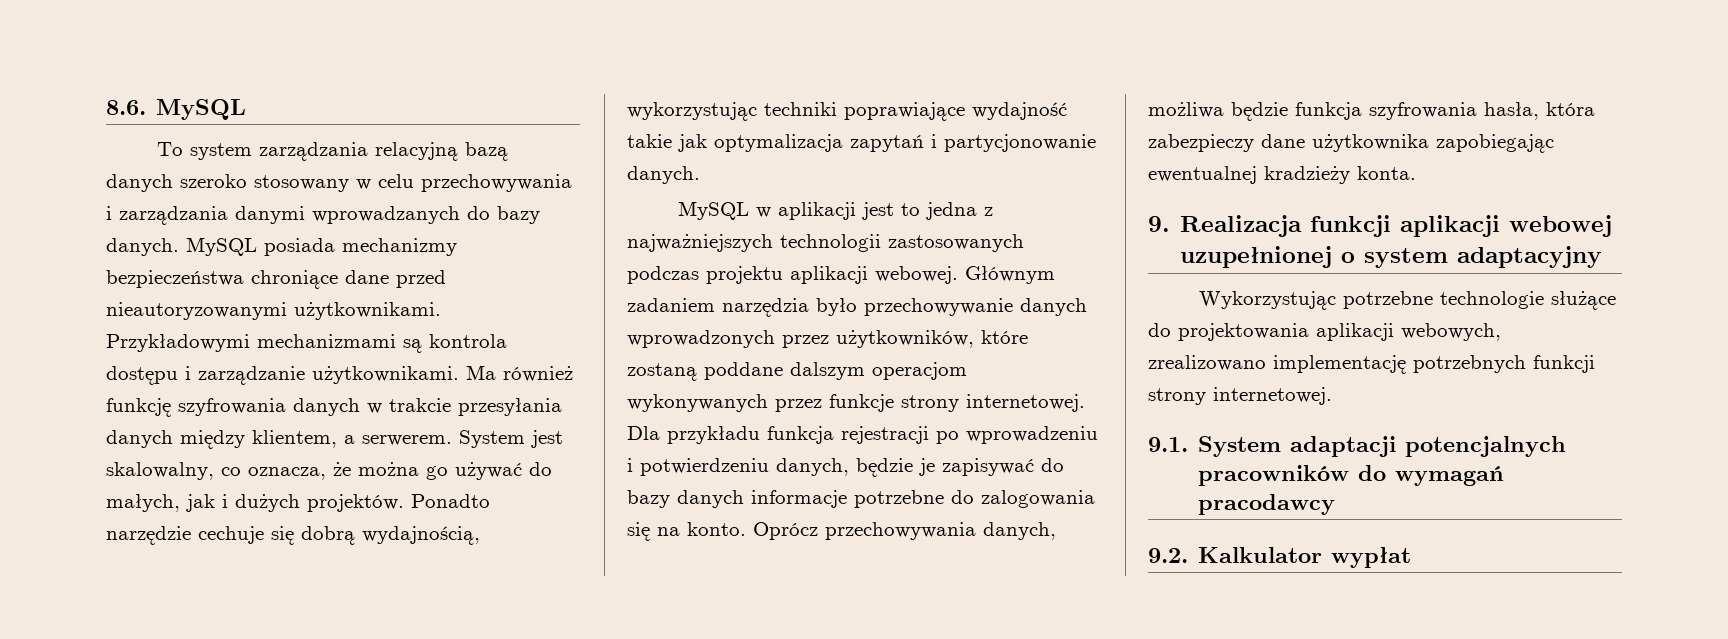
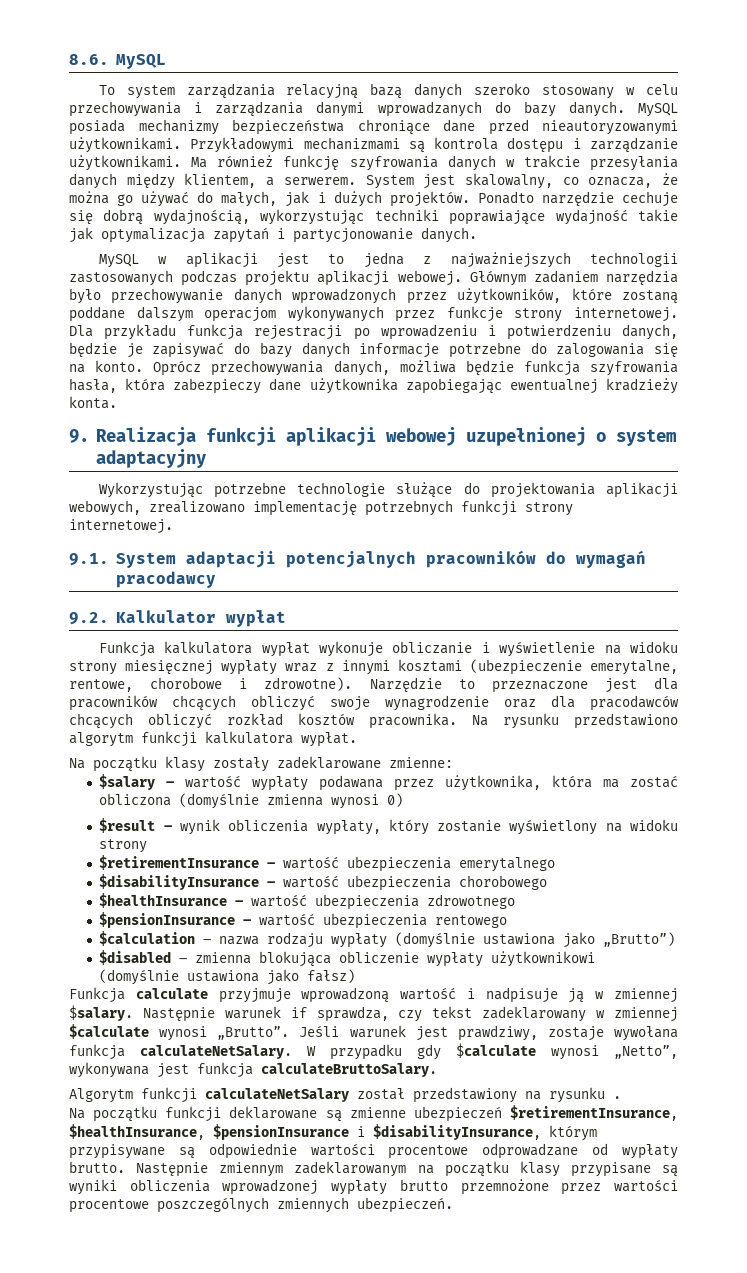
+ Funkcja kalkulatora wypłat wykonuje obliczanie i wyświetlenie na widoku strony miesięcznej wypłaty wraz z innymi kosztami (ubezpieczenie emerytalne, rentowe, chorobowe i zdrowotne). Narzędzie to przeznaczone jest dla pracowników chcących obliczyć swoje wynagrodzenie oraz dla pracodawców chcących obliczyć rozkład kosztów pracownika. Na rysunku przedstawiono algorytm funkcji kalkulatora wypłat.
+ Na początku klasy zostały zadeklarowane zmienne:
+ $salary – wartość wypłaty podawana przez użytkownika, która ma zostać obliczona (domyślnie zmienna wynosi 0)
+ $result – wynik obliczenia wypłaty, który zostanie wyświetlony na widoku strony
+ $retirementInsurance – wartość ubezpieczenia emerytalnego
+ $disabilityInsurance – wartość ubezpieczenia chorobowego
+ $healthInsurance – wartość ubezpieczenia zdrowotnego
+ $pensionInsurance – wartość ubezpieczenia rentowego
+ $calculation – nazwa rodzaju wypłaty (domyślnie ustawiona jako „Brutto”)
+ $disabled – zmienna blokująca obliczenie wypłaty użytkownikowi (domyślnie ustawiona jako fałsz)
+ Funkcja calculate przyjmuje wprowadzoną wartość i nadpisuje ją w zmiennej $salary. Następnie warunek if sprawdza, czy tekst zadeklarowany w zmiennej $calculate wynosi „Brutto”. Jeśli warunek jest prawdziwy, zostaje wywołana funkcja calculateNetSalary. W przypadku gdy $calculate wynosi „Netto”, wykonywana jest funkcja calculateBruttoSalary.
+ Algorytm funkcji calculateNetSalary został przedstawiony na rysunku .
+ Na początku funkcji deklarowane są zmienne ubezpieczeń $retirementInsurance, $healthInsurance, $pensionInsurance i $disabilityInsurance, którym przypisywane są odpowiednie wartości procentowe odprowadzane od wypłaty brutto. Następnie zmiennym zadeklarowanym na początku klasy przypisane są wyniki obliczenia wprowadzonej wypłaty brutto przemnożone przez wartości procentowe poszczególnych zmiennych ubezpieczeń.

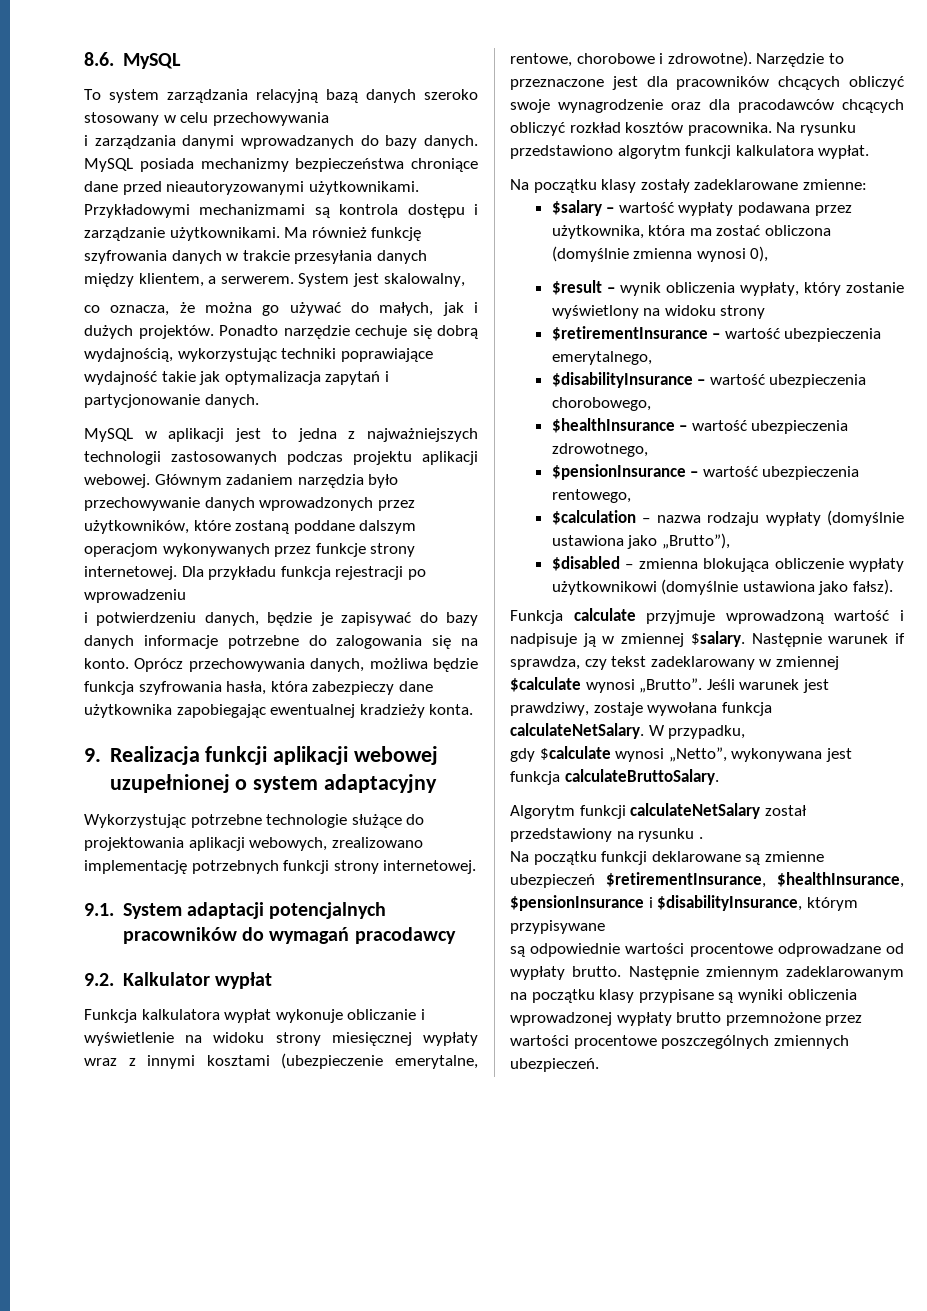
- To system zarządzania relacyjną bazą danych szeroko stosowany w celu przechowywania i zarządzania danymi wprowadzanych do bazy danych.
+ To system zarządzania relacyjną bazą danych szeroko stosowany w celu przechowywania
+ i zarządzania danymi wprowadzanych do bazy danych.
- System jest skalowalny, co oznacza, że można go używać do małych, jak i dużych projektów.
+ System jest skalowalny,
+ co oznacza, że można go używać do małych, jak i dużych projektów.
- Dla przykładu funkcja rejestracji po wprowadzeniu i potwierdzeniu danych, będzie je zapisywać do bazy danych informacje potrzebne do zalogowania się na konto.
+ Dla przykładu funkcja rejestracji po wprowadzeniu
+ i potwierdzeniu danych, będzie je zapisywać do bazy danych informacje potrzebne do zalogowania się na konto.
- $salary – wartość wypłaty podawana przez użytkownika, która ma zostać obliczona (domyślnie zmienna wynosi 0)
+ $salary – wartość wypłaty podawana przez użytkownika, która ma zostać obliczona (domyślnie zmienna wynosi 0),
- $retirementInsurance – wartość ubezpieczenia emerytalnego
+ $retirementInsurance – wartość ubezpieczenia emerytalnego,
- $disabilityInsurance – wartość ubezpieczenia chorobowego
+ $disabilityInsurance – wartość ubezpieczenia chorobowego,
- $healthInsurance – wartość ubezpieczenia zdrowotnego
+ $healthInsurance – wartość ubezpieczenia zdrowotnego,
- $pensionInsurance – wartość ubezpieczenia rentowego
+ $pensionInsurance – wartość ubezpieczenia rentowego,
- $calculation – nazwa rodzaju wypłaty (domyślnie ustawiona jako „Brutto”)
+ $calculation – nazwa rodzaju wypłaty (domyślnie ustawiona jako „Brutto”),
- $disabled – zmienna blokująca obliczenie wypłaty użytkownikowi (domyślnie ustawiona jako fałsz)
+ $disabled – zmienna blokująca obliczenie wypłaty użytkownikowi (domyślnie ustawiona jako fałsz).
- W przypadku gdy $calculate wynosi „Netto”, wykonywana jest funkcja calculateBruttoSalary.
+ W przypadku,
+ gdy $calculate wynosi „Netto”, wykonywana jest funkcja calculateBruttoSalary.
- Na początku funkcji deklarowane są zmienne ubezpieczeń $retirementInsurance, $healthInsurance, $pensionInsurance i $disabilityInsurance, którym przypisywane są odpowiednie wartości procentowe odprowadzane od wypłaty brutto.
+ Na początku funkcji deklarowane są zmienne ubezpieczeń $retirementInsurance, $healthInsurance, $pensionInsurance i $disabilityInsurance, którym przypisywane
+ są odpowiednie wartości procentowe odprowadzane od wypłaty brutto.

